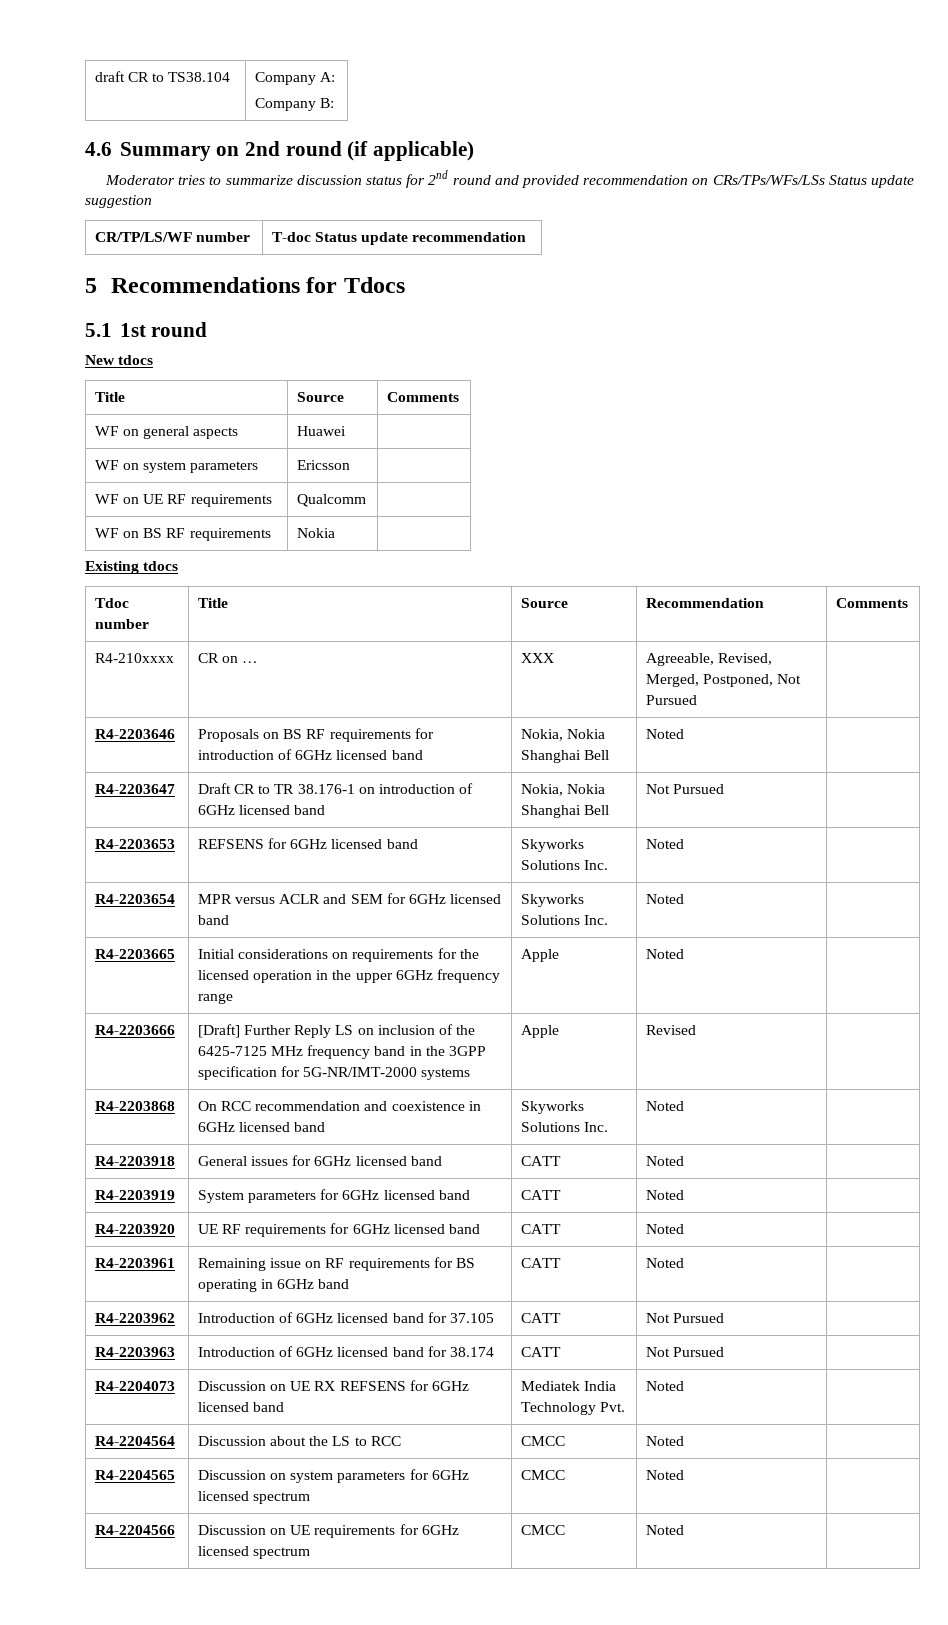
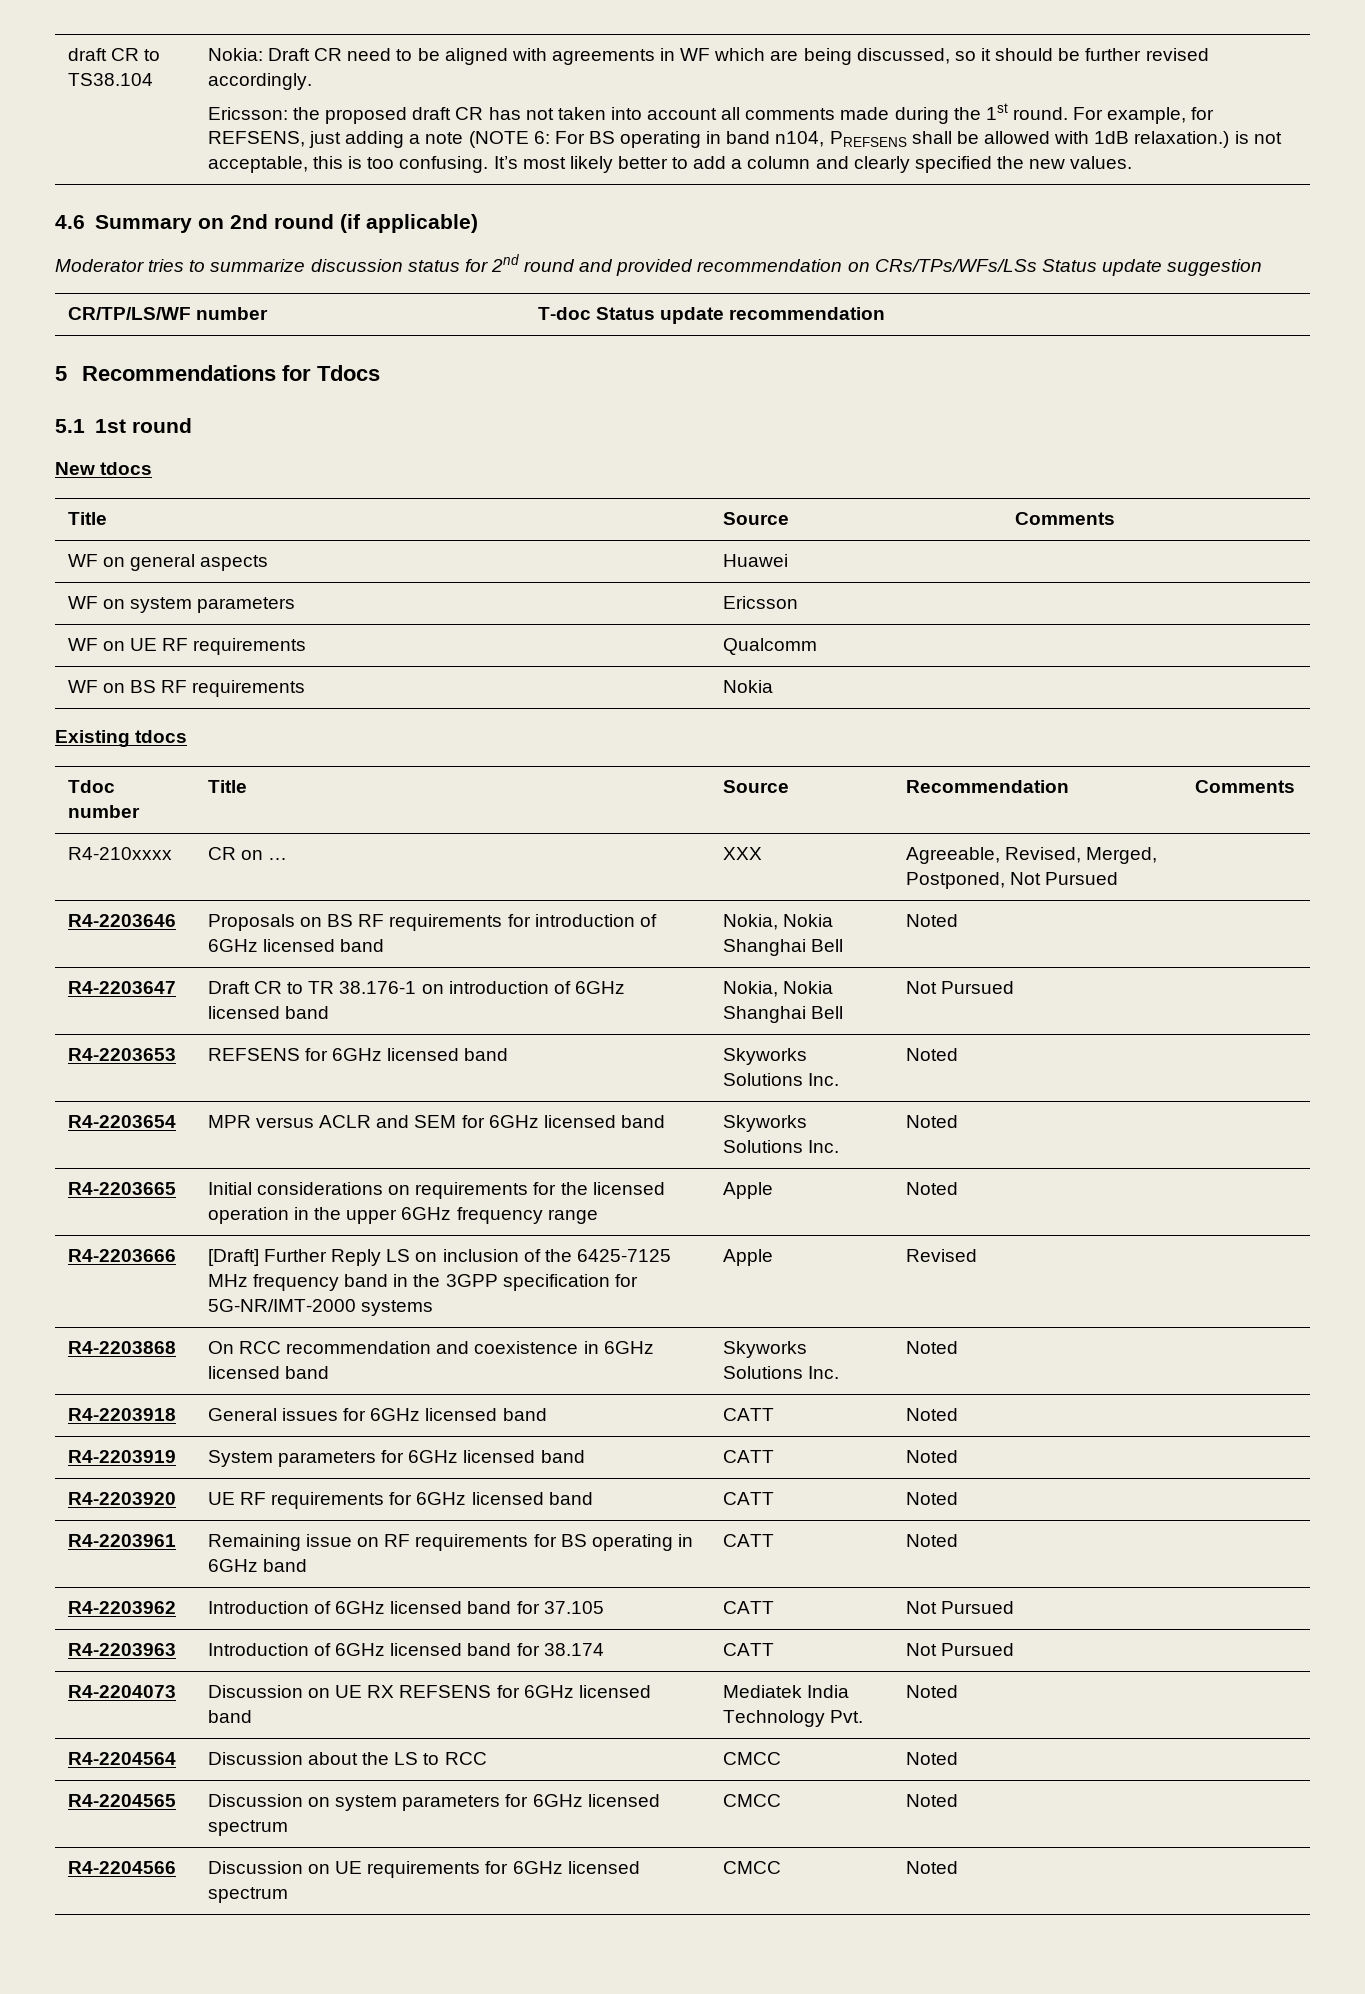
- Company A:
- Company B:
+ Nokia: Draft CR need to be aligned with agreements in WF which are being discussed, so it should be further revised accordingly.
+ Ericsson: the proposed draft CR has not taken into account all comments made during the 1st round. For example, for REFSENS, just adding a note (NOTE 6: For BS operating in band n104, PREFSENS shall be allowed with 1dB relaxation.) is not acceptable, this is too confusing. It’s most likely better to add a column and clearly specified the new values.

